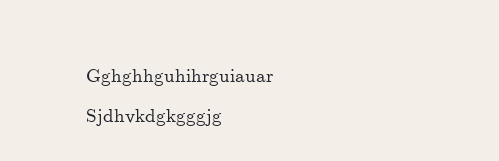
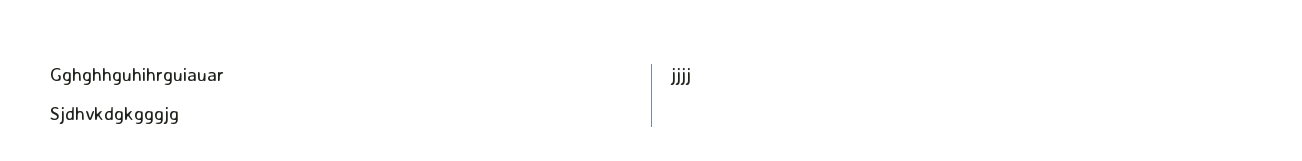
+ jjjj

